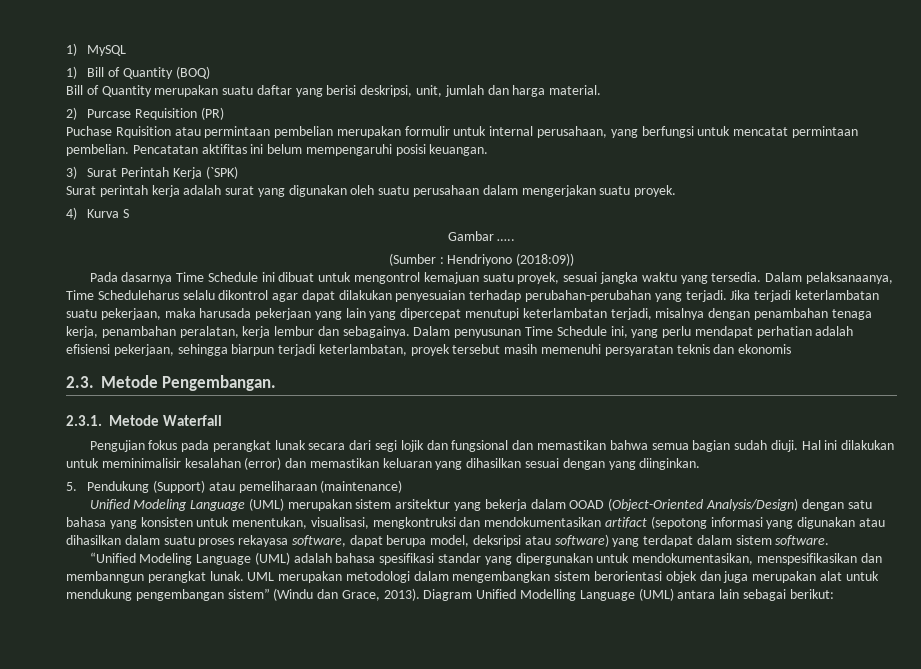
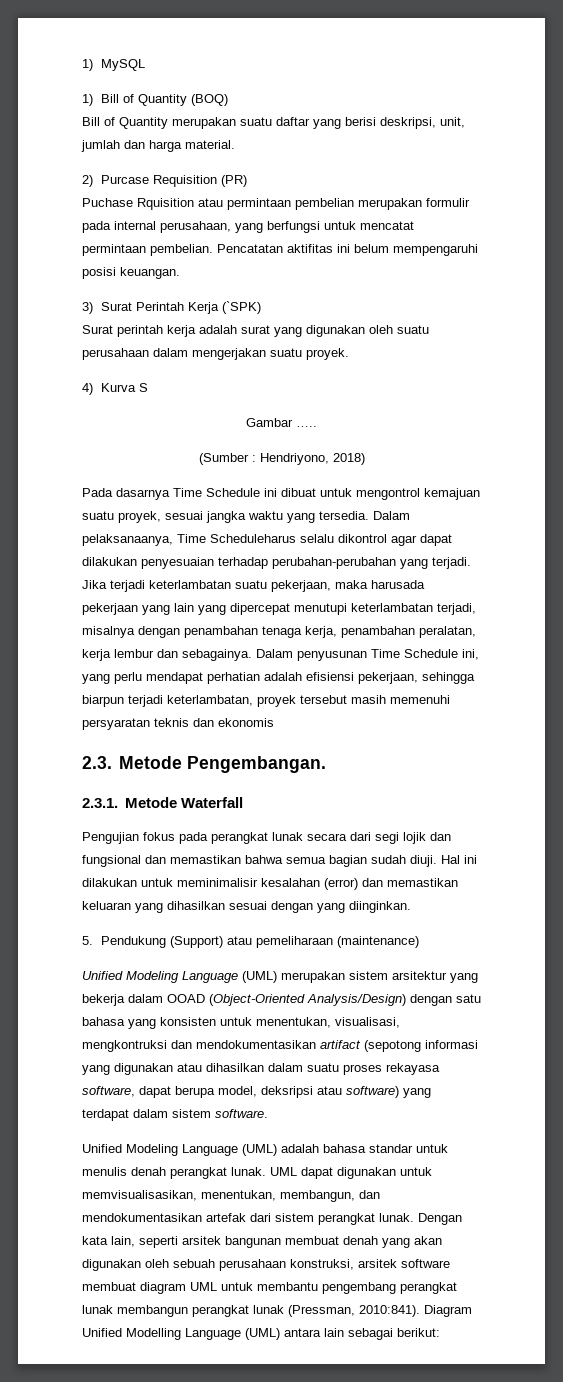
- Puchase Rquisition atau permintaan pembelian merupakan formulir untuk internal perusahaan, yang berfungsi untuk mencatat permintaan pembelian.
+ Puchase Rquisition atau permintaan pembelian merupakan formulir pada internal perusahaan, yang berfungsi untuk mencatat permintaan pembelian.
- (Sumber : Hendriyono (2018:09))
+ (Sumber : Hendriyono, 2018)
- “Unified Modeling Language (UML) adalah bahasa spesifikasi standar yang dipergunakan untuk mendokumentasikan, menspesifikasikan dan membanngun perangkat lunak. UML merupakan metodologi dalam mengembangkan sistem berorientasi objek dan juga merupakan alat untuk mendukung pengembangan sistem” (Windu dan Grace, 2013).
+ Unified Modeling Language (UML) adalah bahasa standar untuk menulis denah perangkat lunak. UML dapat digunakan untuk memvisualisasikan, menentukan, membangun, dan mendokumentasikan artefak dari sistem perangkat lunak. Dengan kata lain, seperti arsitek bangunan membuat denah yang akan digunakan oleh sebuah perusahaan konstruksi, arsitek software membuat diagram UML untuk membantu pengembang perangkat lunak membangun perangkat lunak (Pressman, 2010:841).

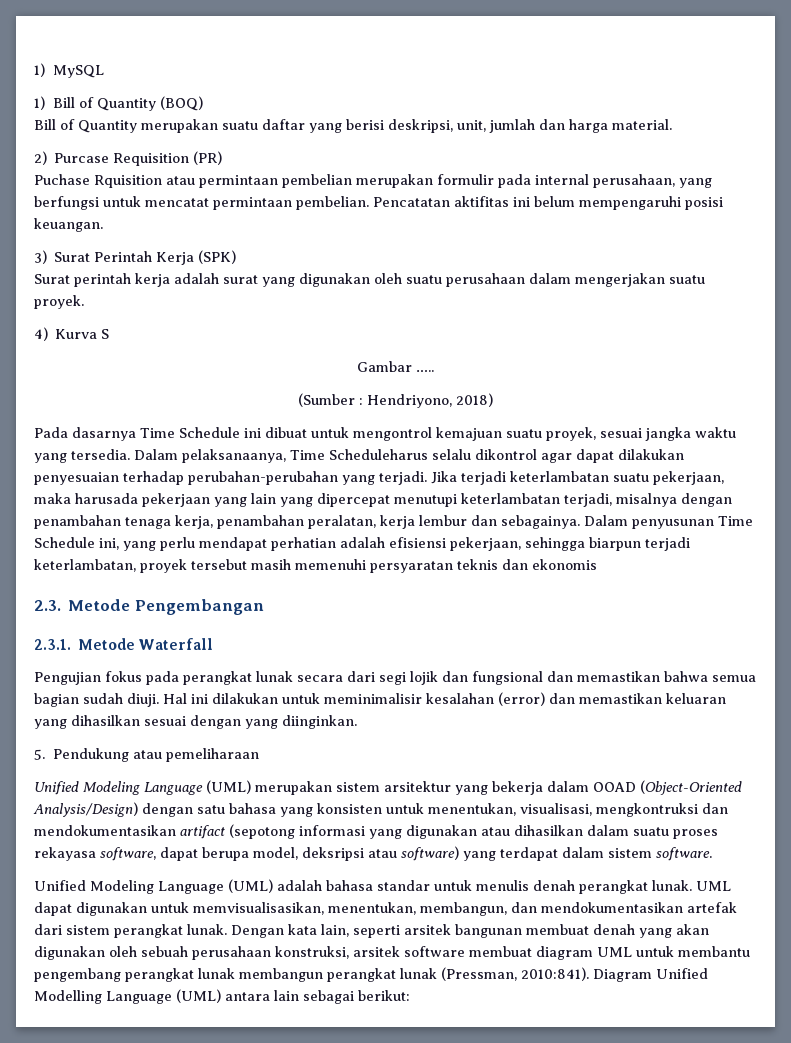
- 3) Surat Perintah Kerja (`SPK)
+ 3) Surat Perintah Kerja (SPK)
- 2.3. Metode Pengembangan.
+ 2.3. Metode Pengembangan
- 5. Pendukung (Support) atau pemeliharaan (maintenance)
+ 5. Pendukung atau pemeliharaan

